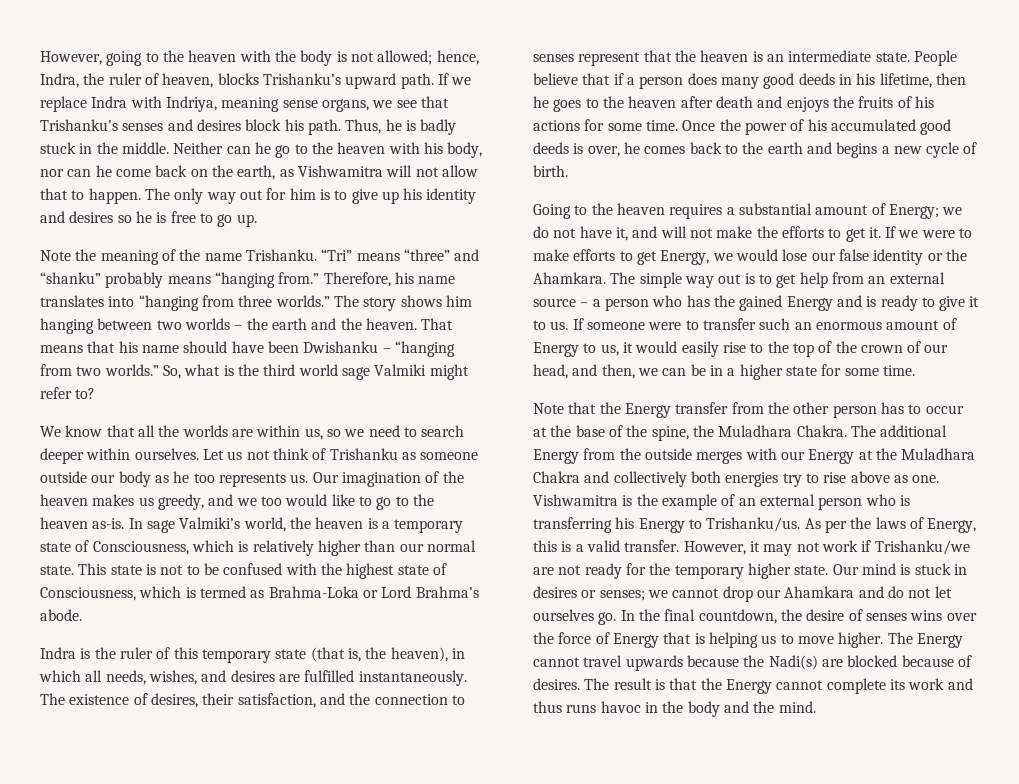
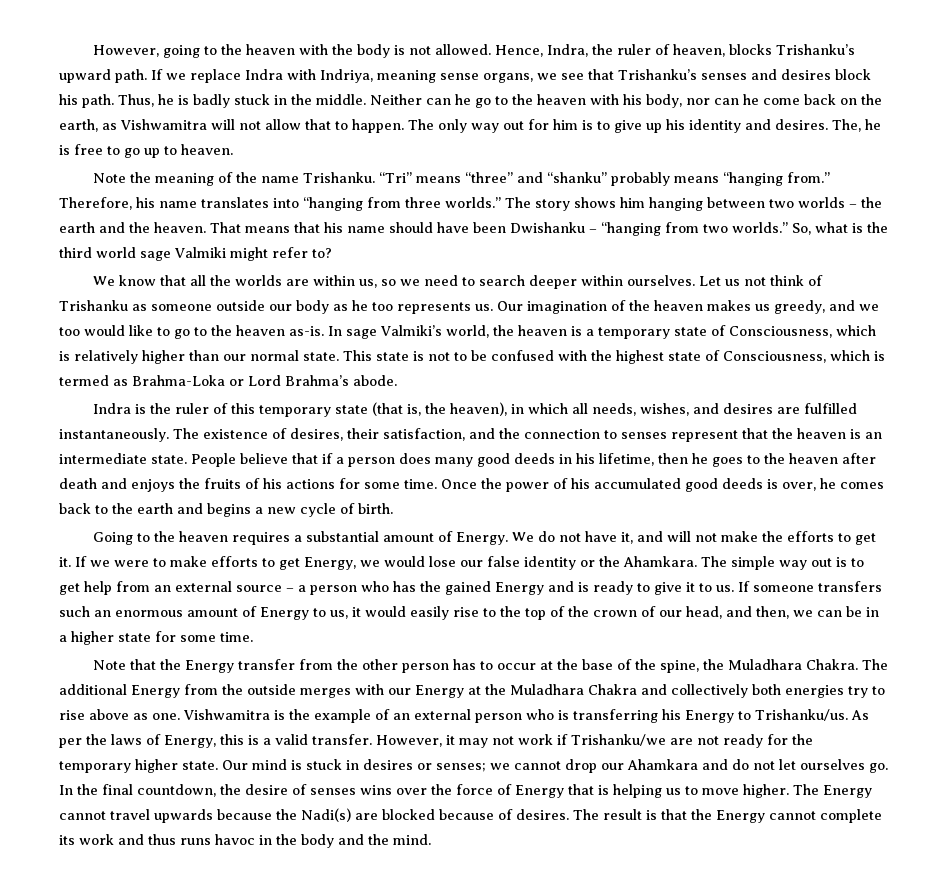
- However, going to the heaven with the body is not allowed; hence, Indra, the ruler of heaven, blocks Trishanku’s upward path.
+ However, going to the heaven with the body is not allowed. Hence, Indra, the ruler of heaven, blocks Trishanku’s upward path.
- The only way out for him is to give up his identity and desires so he is free to go up.
+ The only way out for him is to give up his identity and desires. The, he is free to go up to heaven.
- Going to the heaven requires a substantial amount of Energy; we do not have it, and will not make the efforts to get it.
+ Going to the heaven requires a substantial amount of Energy. We do not have it, and will not make the efforts to get it.
- If someone were to transfer such an enormous amount of Energy to us, it would easily rise to the top of the crown of our head, and then, we can be in a higher state for some time.
+ If someone transfers such an enormous amount of Energy to us, it would easily rise to the top of the crown of our head, and then, we can be in a higher state for some time.

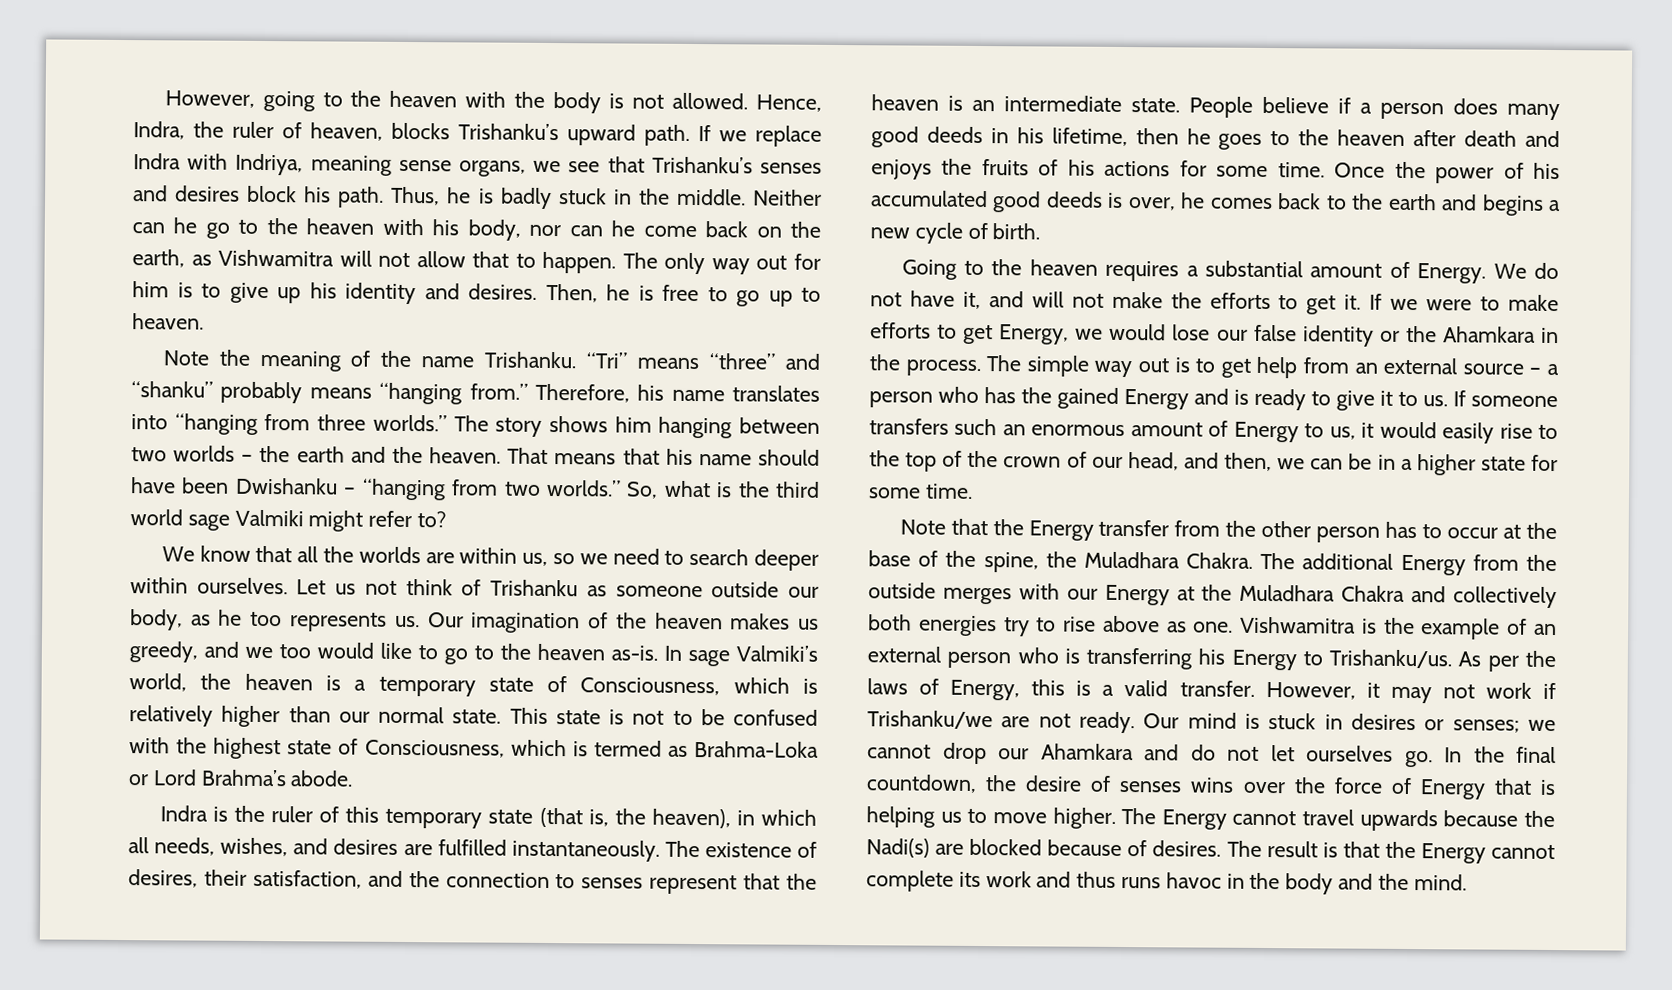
- The, he is free to go up to heaven.
+ Then, he is free to go up to heaven.
- Let us not think of Trishanku as someone outside our body as he too represents us.
+ Let us not think of Trishanku as someone outside our body, as he too represents us.
- People believe that if a person does many good deeds in his lifetime, then he goes to the heaven after death and enjoys the fruits of his actions for some time.
+ People believe if a person does many good deeds in his lifetime, then he goes to the heaven after death and enjoys the fruits of his actions for some time.
- If we were to make efforts to get Energy, we would lose our false identity or the Ahamkara.
+ If we were to make efforts to get Energy, we would lose our false identity or the Ahamkara in the process.
- However, it may not work if Trishanku/we are not ready for the temporary higher state.
+ However, it may not work if Trishanku/we are not ready.

